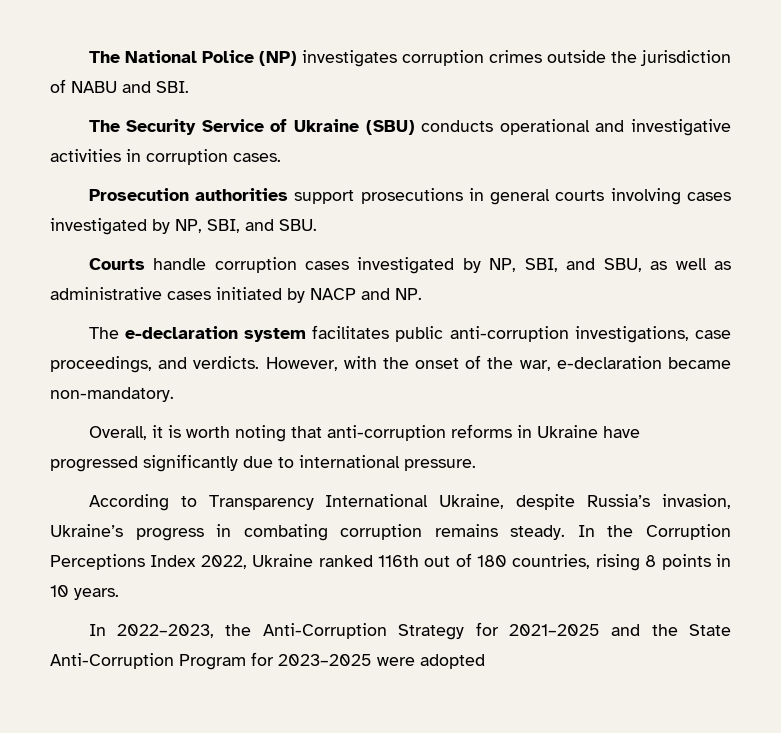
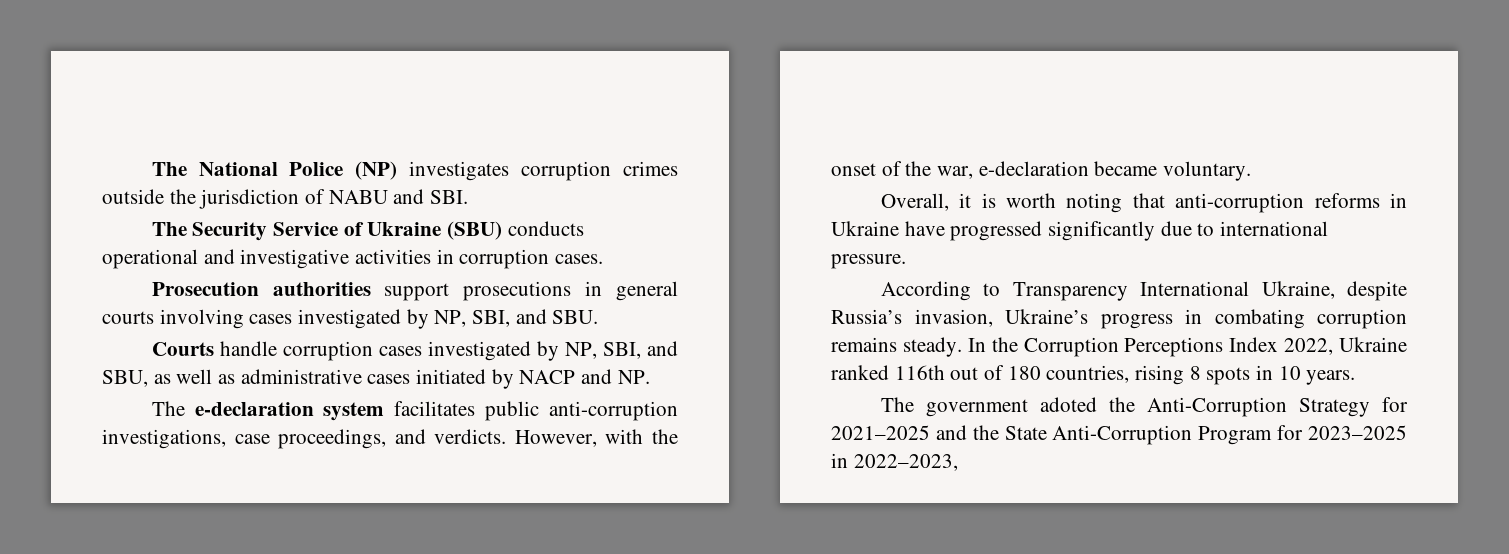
- However, with the onset of the war, e-declaration became non-mandatory.
+ However, with the onset of the war, e-declaration became voluntary.
- In the Corruption Perceptions Index 2022, Ukraine ranked 116th out of 180 countries, rising 8 points in 10 years.
+ In the Corruption Perceptions Index 2022, Ukraine ranked 116th out of 180 countries, rising 8 spots in 10 years.
- In 2022–2023, the Anti-Corruption Strategy for 2021–2025 and the State Anti-Corruption Program for 2023–2025 were adopted
+ The government adoted the Anti-Corruption Strategy for 2021–2025 and the State Anti-Corruption Program for 2023–2025 in 2022–2023,

